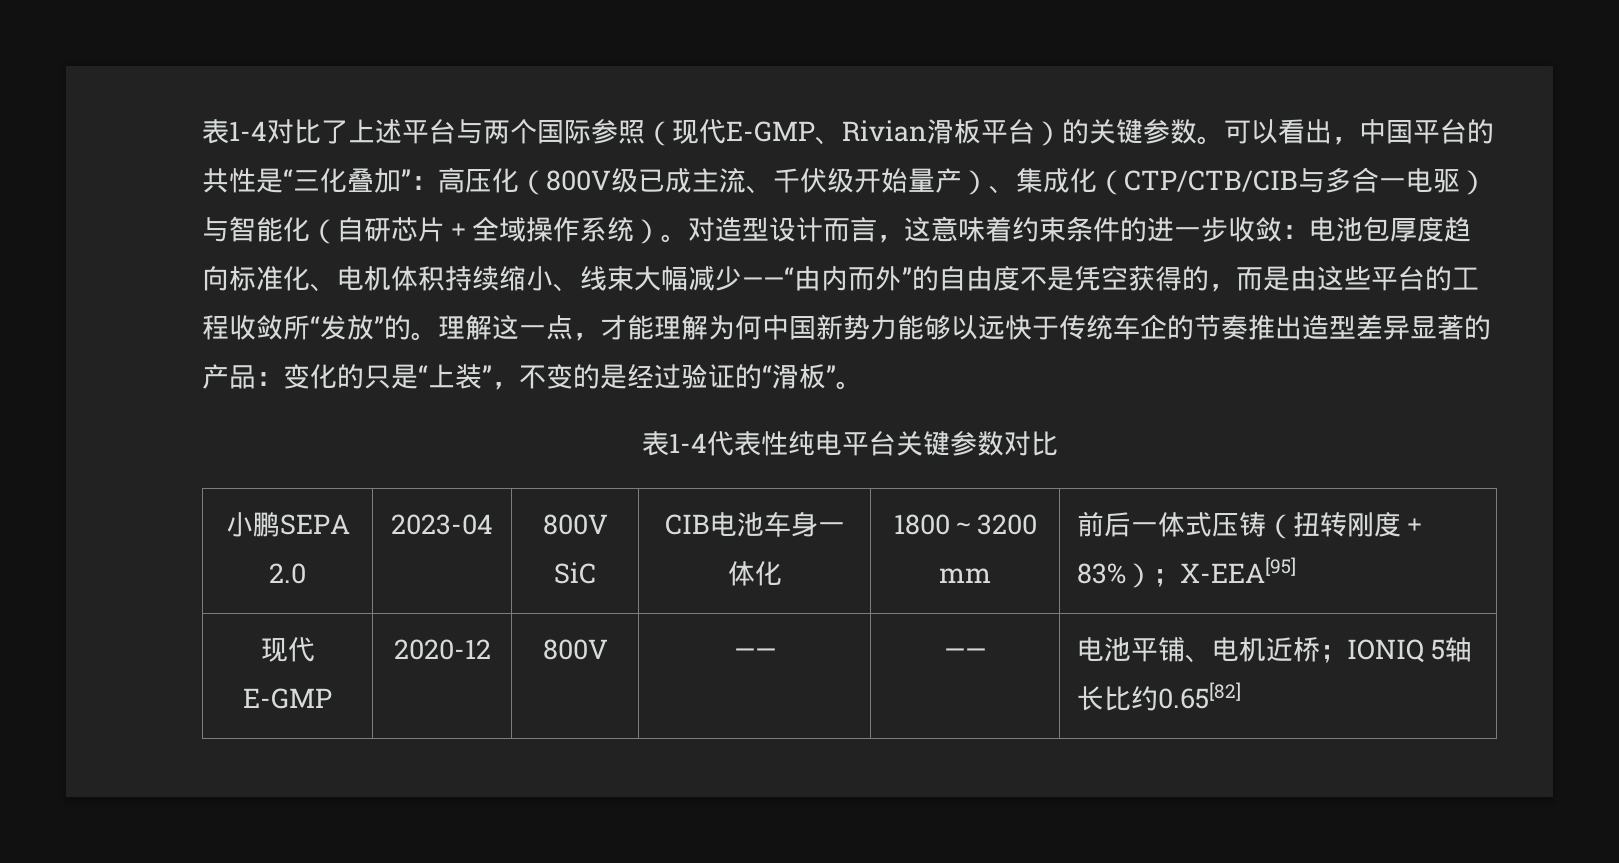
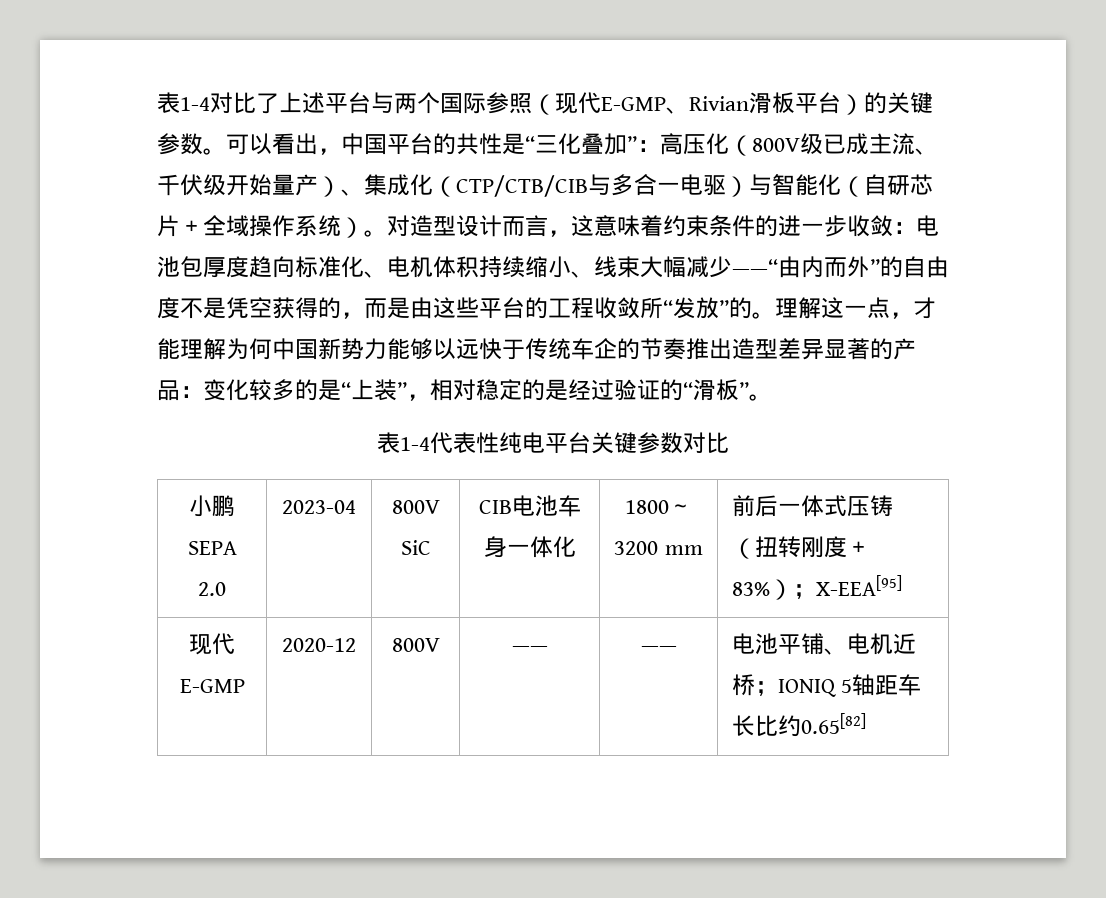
- 理解这一点，才能理解为何中国新势力能够以远快于传统车企的节奏推出造型差异显著的产品：变化的只是“上装”，不变的是经过验证的“滑板”。
+ 理解这一点，才能理解为何中国新势力能够以远快于传统车企的节奏推出造型差异显著的产品：变化较多的是“上装”，相对稳定的是经过验证的“滑板”。
- 现代E-GMP | 2020-12 | 800V | —— | —— | 电池平铺、电机近桥；IONIQ 5轴长比约0.65[82]
+ 现代E-GMP | 2020-12 | 800V | —— | —— | 电池平铺、电机近桥；IONIQ 5轴距车长比约0.65[82]

